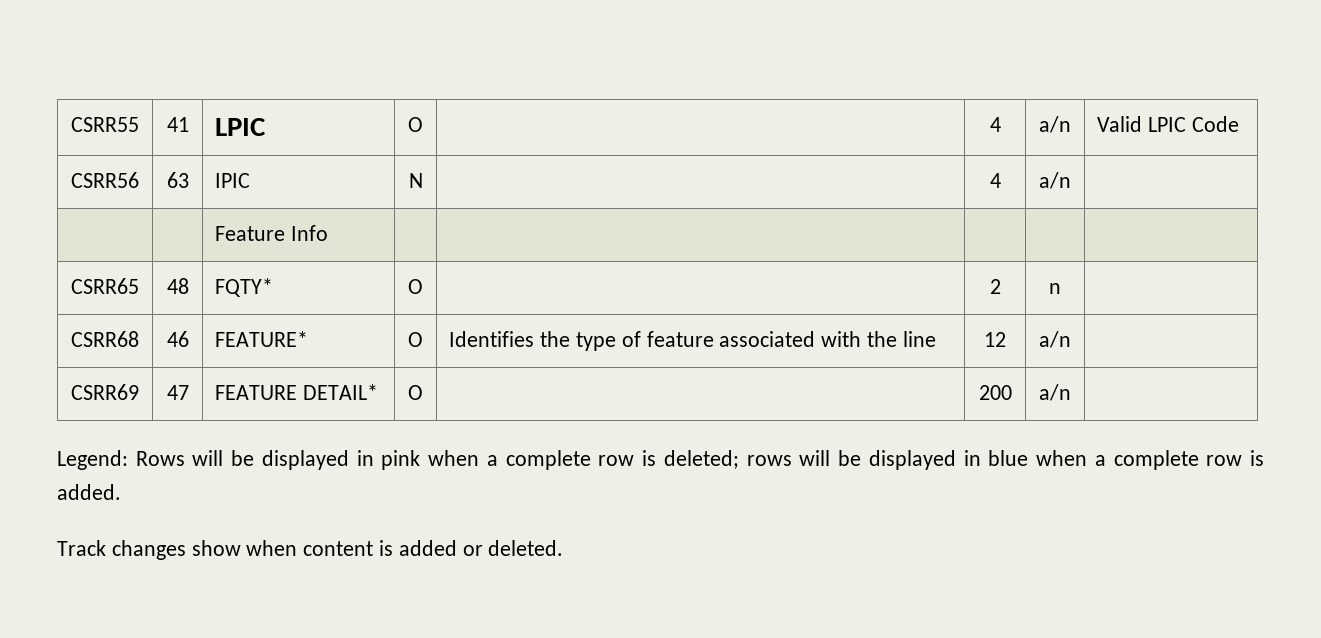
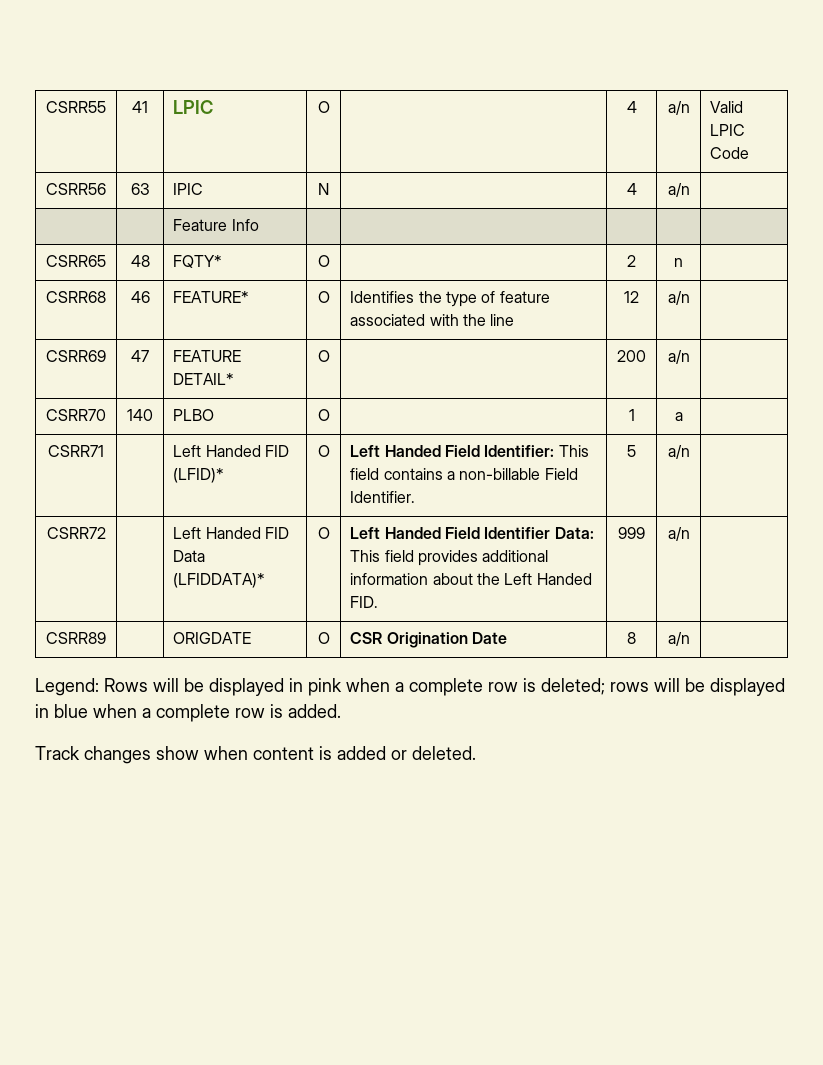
+ CSRR70 | 140 | PLBO | O | | 1 | a |
+ CSRR71 | | Left Handed FID (LFID)* | O | Left Handed Field Identifier: This field contains a non-billable Field Identifier. | 5 | a/n |
+ CSRR72 | | Left Handed FID Data (LFIDDATA)* | O | Left Handed Field Identifier Data: This field provides additional information about the Left Handed FID. | 999 | a/n |
+ CSRR89 | | ORIGDATE | O | CSR Origination Date | 8 | a/n |

